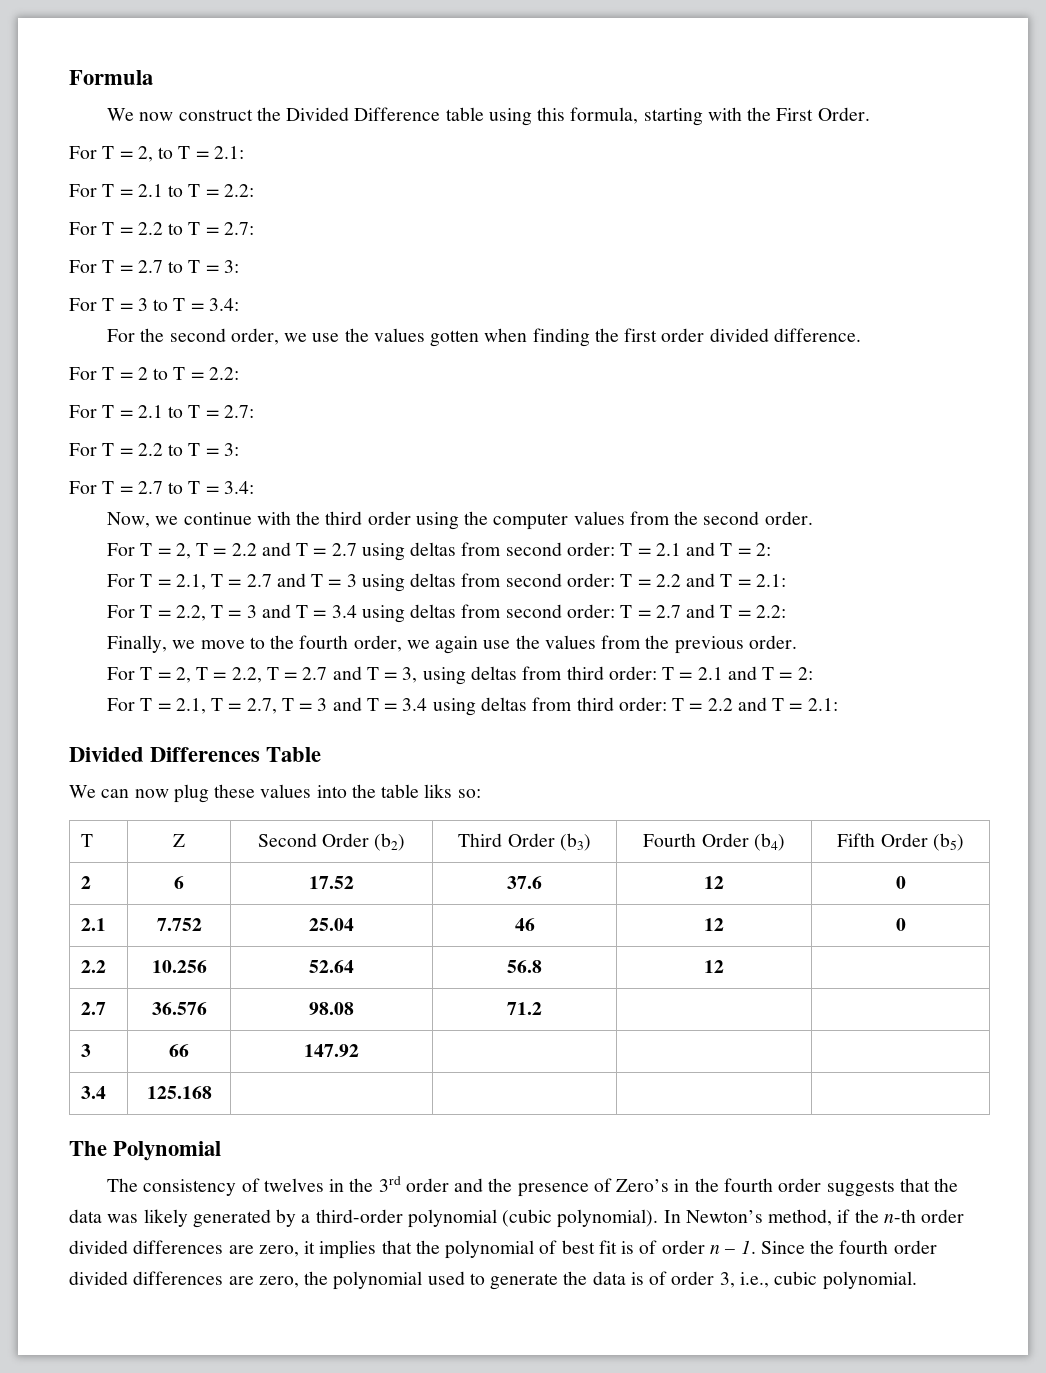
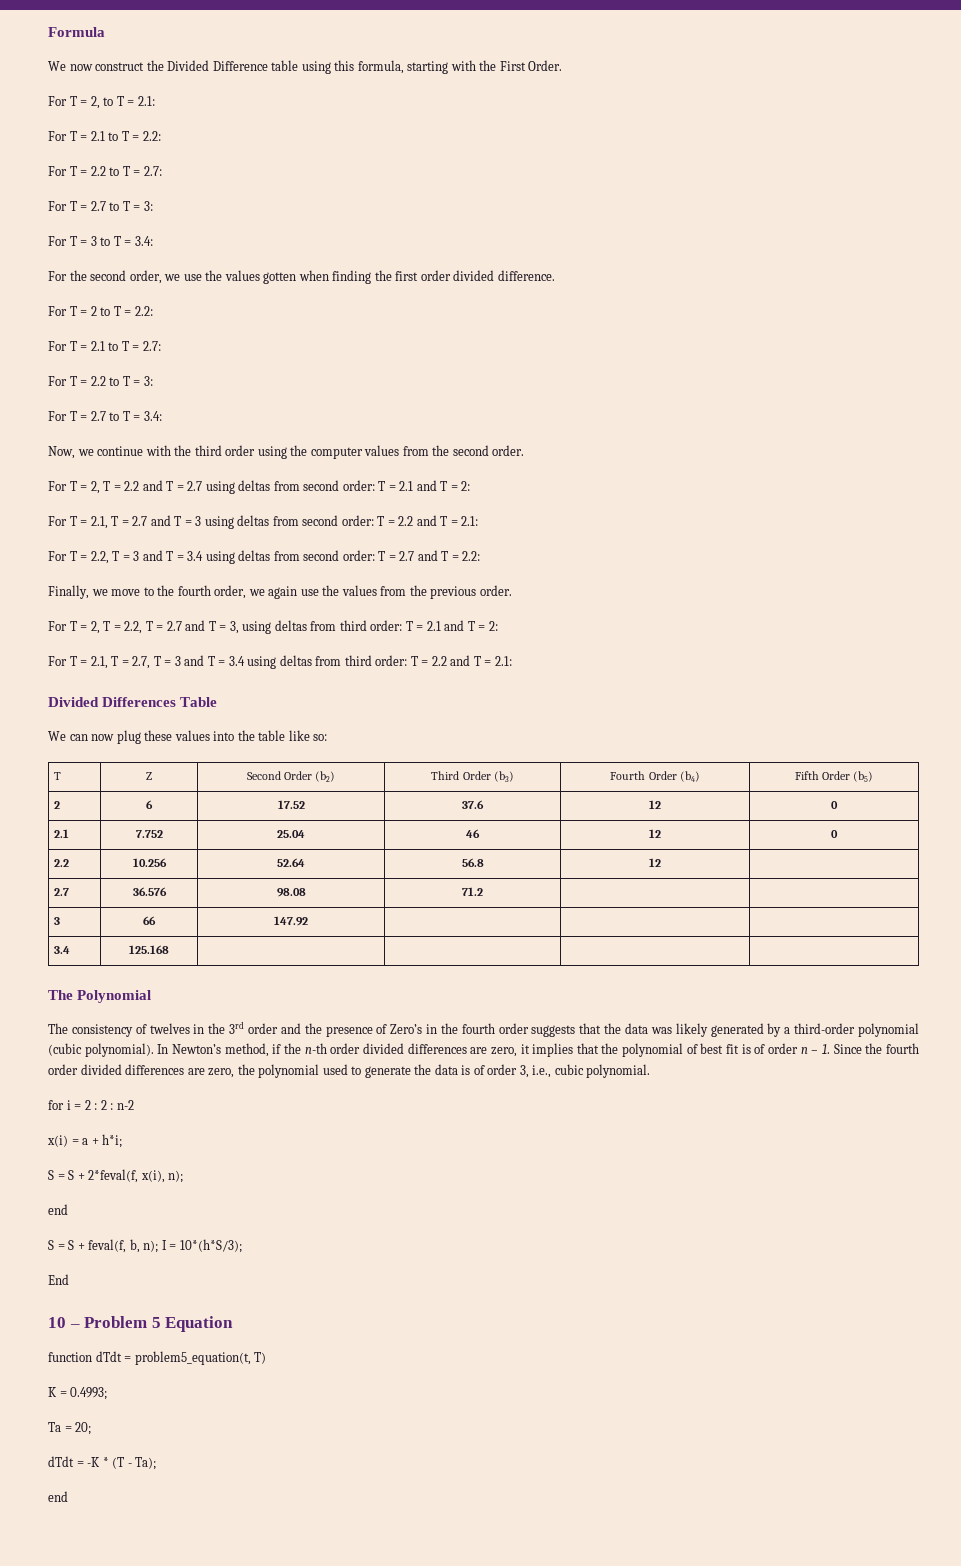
- We can now plug these values into the table liks so:
+ We can now plug these values into the table like so:
+ for i = 2 : 2 : n-2
+ x(i) = a + h*i;
+ S = S + 2*feval(f, x(i), n);
+ end
+ S = S + feval(f, b, n); I = 10*(h*S/3);
+ End
+ 10 – Problem 5 Equation
+ function dTdt = problem5_equation(t, T)
+ K = 0.4993;
+ Ta = 20;
+ dTdt = -K * (T - Ta);
+ end

